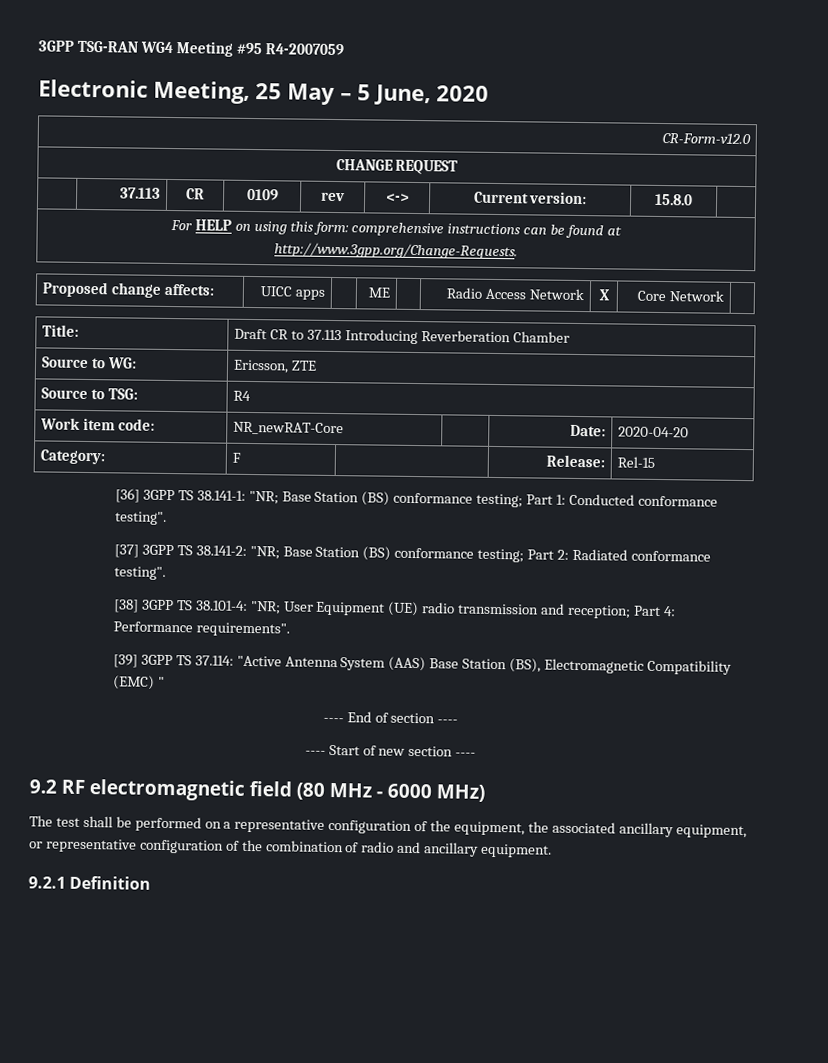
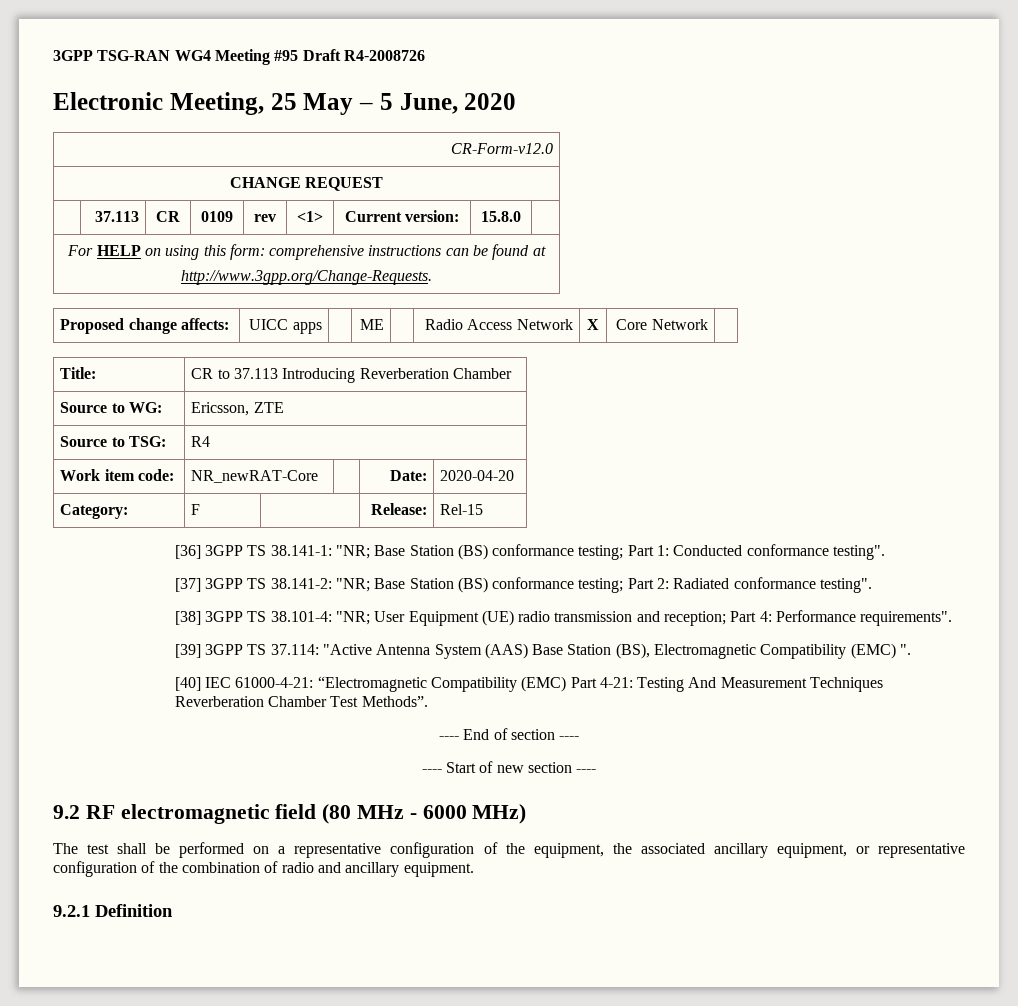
- 3GPP TSG-RAN WG4 Meeting #95 R4-2007059
+ 3GPP TSG-RAN WG4 Meeting #95 Draft R4-2008726
- | 37.113 | CR | 0109 | rev | <-> | Current version: | 15.8.0 |
+ | 37.113 | CR | 0109 | rev | <1> | Current version: | 15.8.0 |
- Title: | Draft CR to 37.113 Introducing Reverberation Chamber
+ Title: | CR to 37.113 Introducing Reverberation Chamber
- [39] 3GPP TS 37.114: "Active Antenna System (AAS) Base Station (BS), Electromagnetic Compatibility (EMC) "
+ [39] 3GPP TS 37.114: "Active Antenna System (AAS) Base Station (BS), Electromagnetic Compatibility (EMC) ".
+ [40] IEC 61000-4-21: “Electromagnetic Compatibility (EMC) Part 4-21: Testing And Measurement Techniques Reverberation Chamber Test Methods”.

